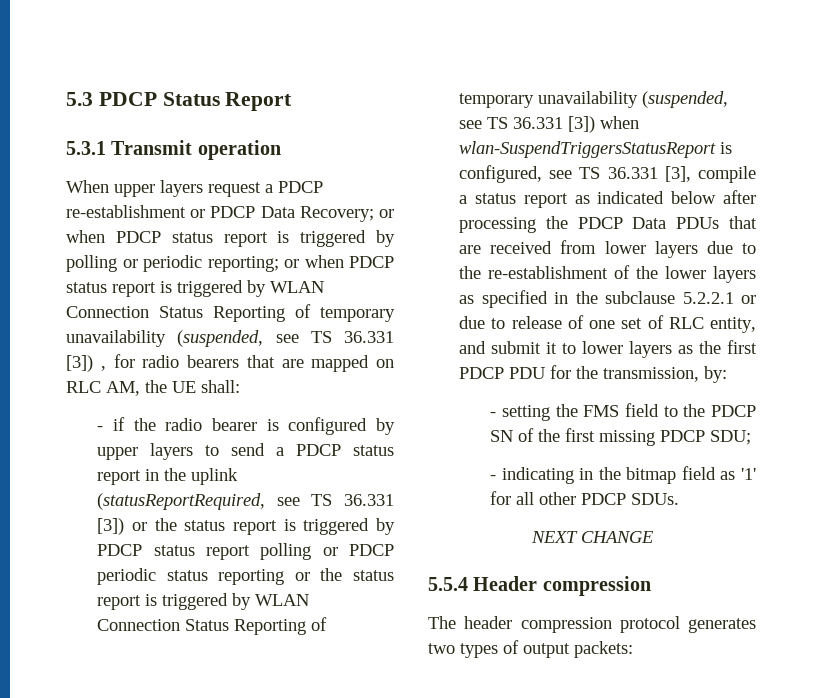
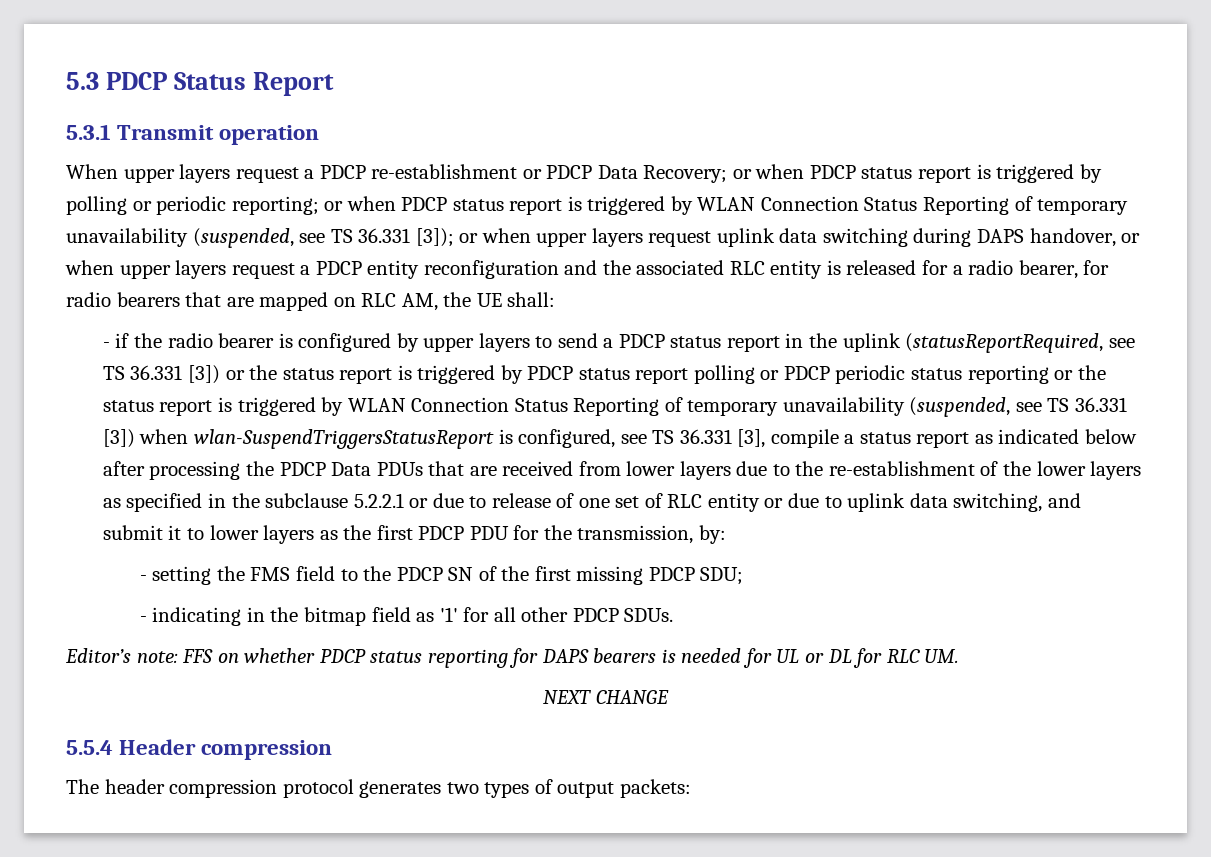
- When upper layers request a PDCP re-establishment or PDCP Data Recovery; or when PDCP status report is triggered by polling or periodic reporting; or when PDCP status report is triggered by WLAN Connection Status Reporting of temporary unavailability (suspended, see TS 36.331 [3]) , for radio bearers that are mapped on RLC AM, the UE shall:
+ When upper layers request a PDCP re-establishment or PDCP Data Recovery; or when PDCP status report is triggered by polling or periodic reporting; or when PDCP status report is triggered by WLAN Connection Status Reporting of temporary unavailability (suspended, see TS 36.331 [3]); or when upper layers request uplink data switching during DAPS handover, or when upper layers request a PDCP entity reconfiguration and the associated RLC entity is released for a radio bearer, for radio bearers that are mapped on RLC AM, the UE shall:
- - if the radio bearer is configured by upper layers to send a PDCP status report in the uplink (statusReportRequired, see TS 36.331 [3]) or the status report is triggered by PDCP status report polling or PDCP periodic status reporting or the status report is triggered by WLAN Connection Status Reporting of temporary unavailability (suspended, see TS 36.331 [3]) when wlan-SuspendTriggersStatusReport is configured, see TS 36.331 [3], compile a status report as indicated below after processing the PDCP Data PDUs that are received from lower layers due to the re-establishment of the lower layers as specified in the subclause 5.2.2.1 or due to release of one set of RLC entity, and submit it to lower layers as the first PDCP PDU for the transmission, by:
+ - if the radio bearer is configured by upper layers to send a PDCP status report in the uplink (statusReportRequired, see TS 36.331 [3]) or the status report is triggered by PDCP status report polling or PDCP periodic status reporting or the status report is triggered by WLAN Connection Status Reporting of temporary unavailability (suspended, see TS 36.331 [3]) when wlan-SuspendTriggersStatusReport is configured, see TS 36.331 [3], compile a status report as indicated below after processing the PDCP Data PDUs that are received from lower layers due to the re-establishment of the lower layers as specified in the subclause 5.2.2.1 or due to release of one set of RLC entity or due to uplink data switching, and submit it to lower layers as the first PDCP PDU for the transmission, by:
+ Editor’s note: FFS on whether PDCP status reporting for DAPS bearers is needed for UL or DL for RLC UM.

